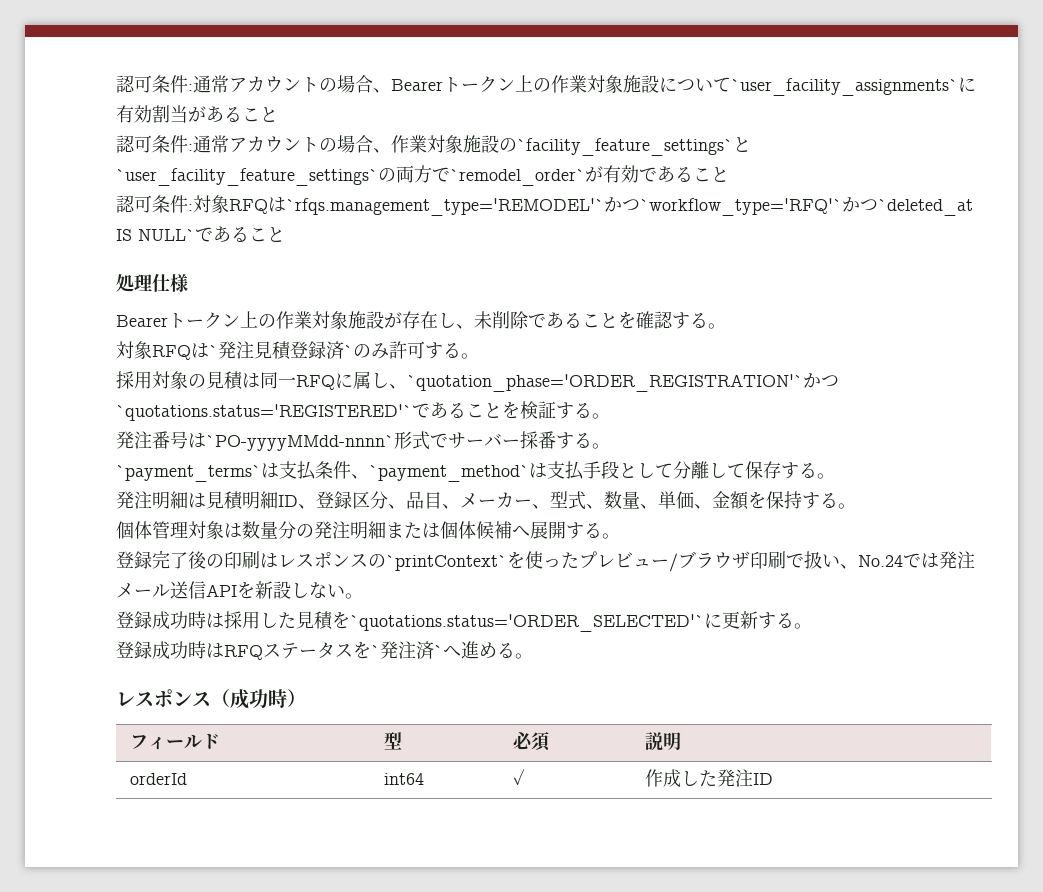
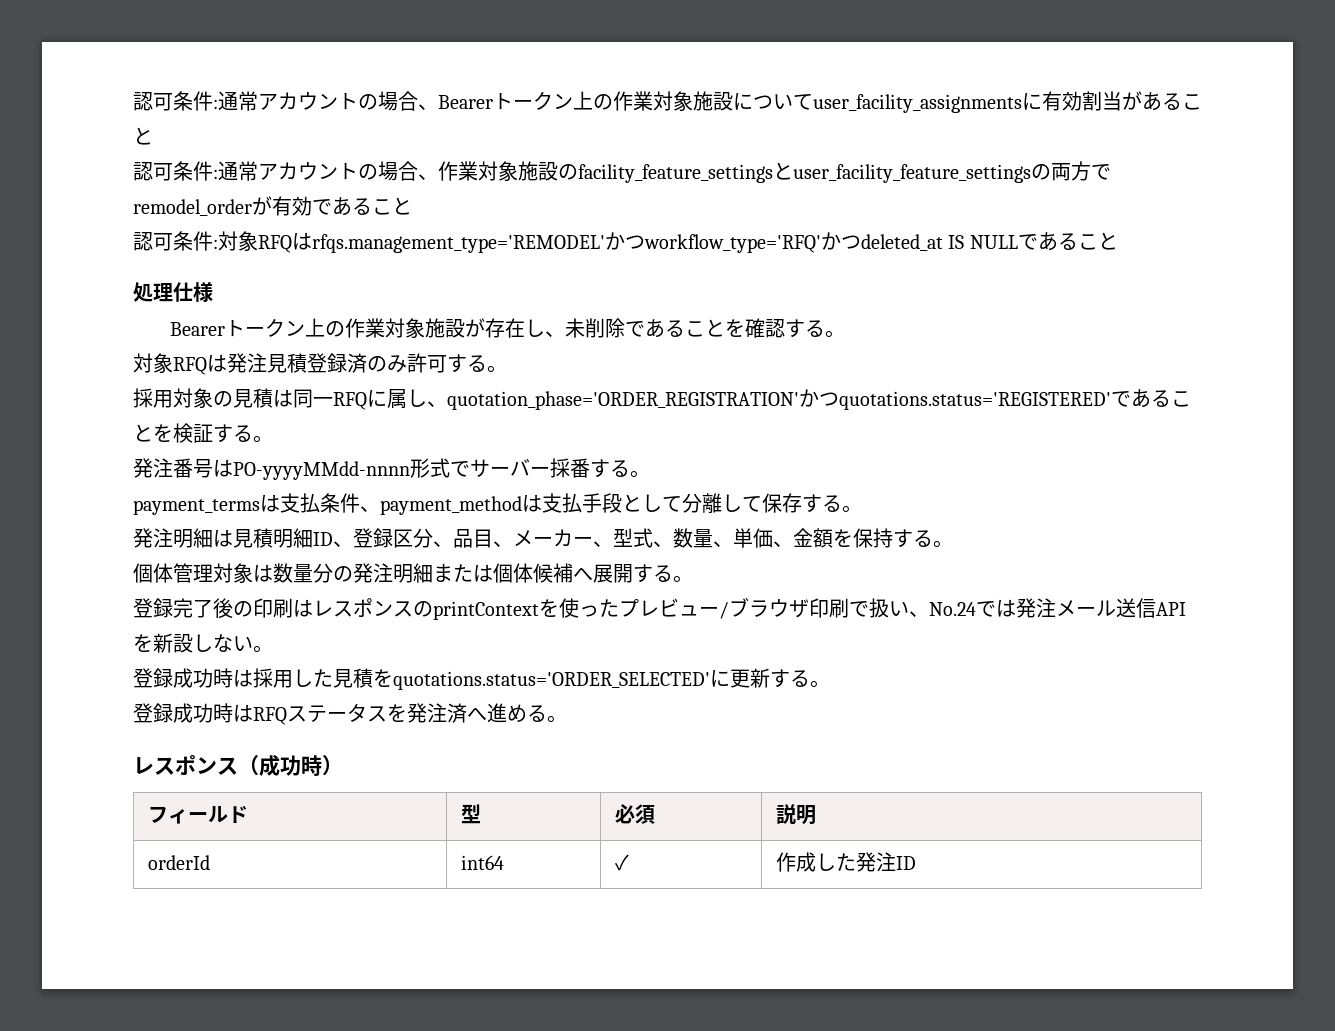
- 認可条件:通常アカウントの場合、Bearerトークン上の作業対象施設について`user_facility_assignments`に有効割当があること
+ 認可条件:通常アカウントの場合、Bearerトークン上の作業対象施設についてuser_facility_assignmentsに有効割当があること
- 認可条件:通常アカウントの場合、作業対象施設の`facility_feature_settings`と`user_facility_feature_settings`の両方で`remodel_order`が有効であること
+ 認可条件:通常アカウントの場合、作業対象施設のfacility_feature_settingsとuser_facility_feature_settingsの両方でremodel_orderが有効であること
- 認可条件:対象RFQは`rfqs.management_type='REMODEL'`かつ`workflow_type='RFQ'`かつ`deleted_at IS NULL`であること
+ 認可条件:対象RFQはrfqs.management_type='REMODEL'かつworkflow_type='RFQ'かつdeleted_at IS NULLであること
- 対象RFQは`発注見積登録済`のみ許可する。
+ 対象RFQは発注見積登録済のみ許可する。
- 採用対象の見積は同一RFQに属し、`quotation_phase='ORDER_REGISTRATION'`かつ`quotations.status='REGISTERED'`であることを検証する。
+ 採用対象の見積は同一RFQに属し、quotation_phase='ORDER_REGISTRATION'かつquotations.status='REGISTERED'であることを検証する。
- 発注番号は`PO-yyyyMMdd-nnnn`形式でサーバー採番する。
+ 発注番号はPO-yyyyMMdd-nnnn形式でサーバー採番する。
- `payment_terms`は支払条件、`payment_method`は支払手段として分離して保存する。
+ payment_termsは支払条件、payment_methodは支払手段として分離して保存する。
- 登録完了後の印刷はレスポンスの`printContext`を使ったプレビュー/ブラウザ印刷で扱い、No.24では発注メール送信APIを新設しない。
+ 登録完了後の印刷はレスポンスのprintContextを使ったプレビュー/ブラウザ印刷で扱い、No.24では発注メール送信APIを新設しない。
- 登録成功時は採用した見積を`quotations.status='ORDER_SELECTED'`に更新する。
+ 登録成功時は採用した見積をquotations.status='ORDER_SELECTED'に更新する。
- 登録成功時はRFQステータスを`発注済`へ進める。
+ 登録成功時はRFQステータスを発注済へ進める。

